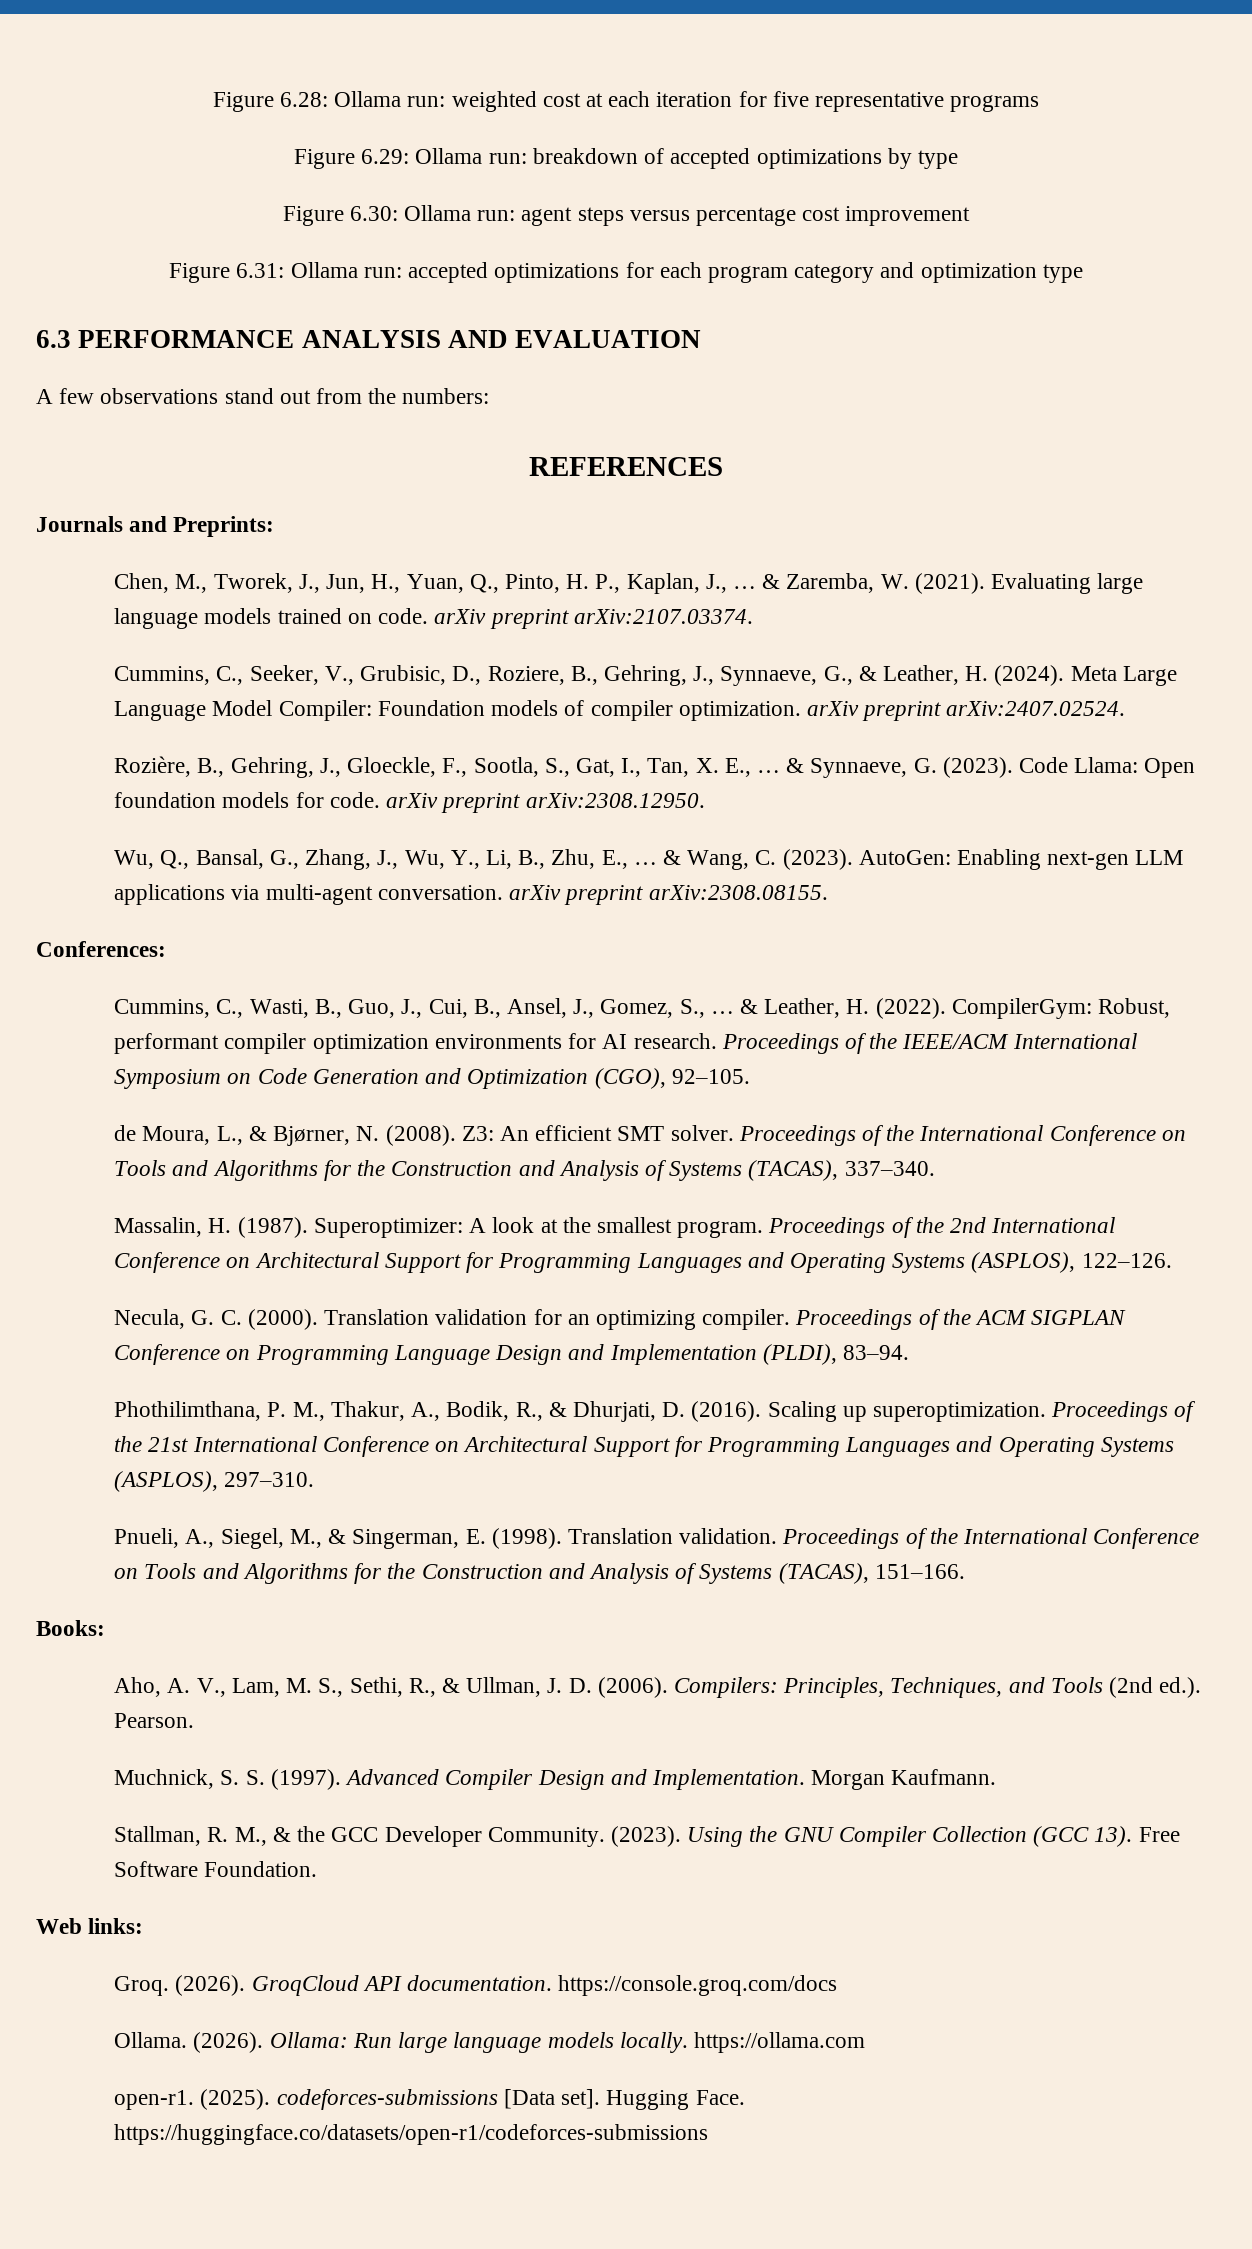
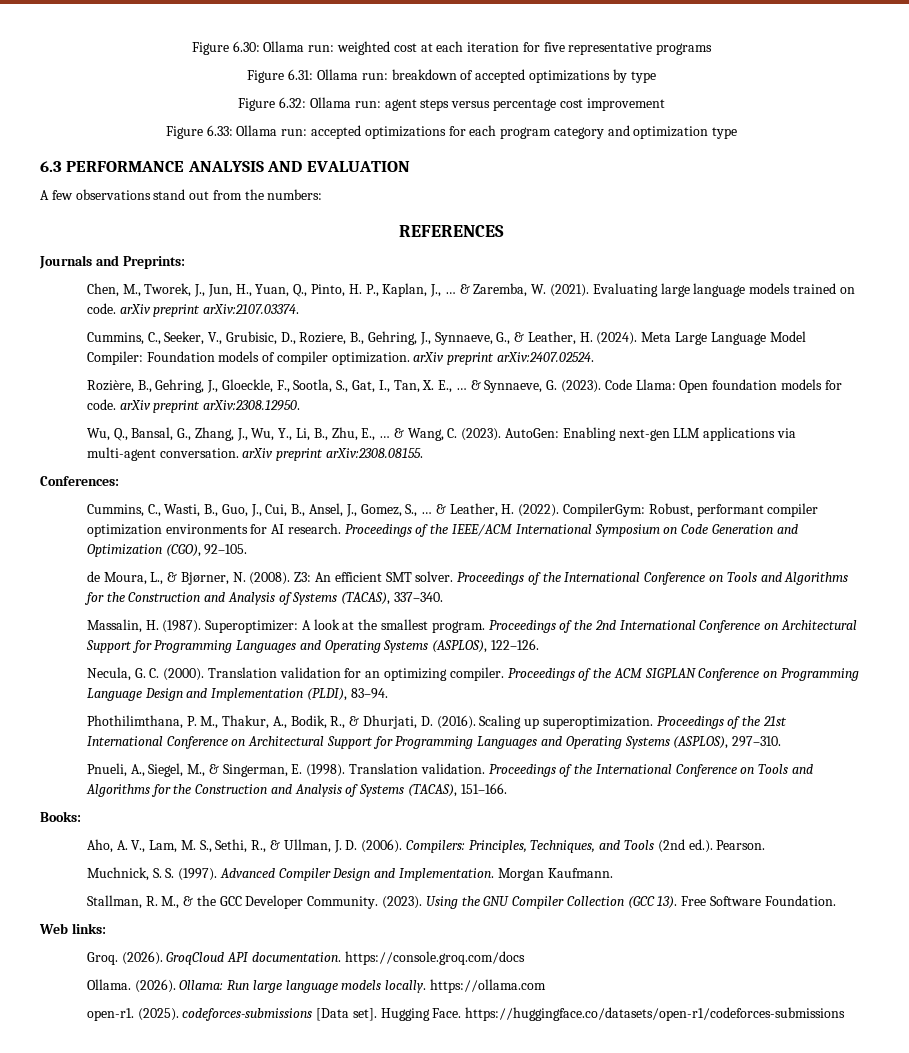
- Figure 6.28: Ollama run: weighted cost at each iteration for five representative programs
+ Figure 6.30: Ollama run: weighted cost at each iteration for five representative programs
- Figure 6.29: Ollama run: breakdown of accepted optimizations by type
+ Figure 6.31: Ollama run: breakdown of accepted optimizations by type
- Figure 6.30: Ollama run: agent steps versus percentage cost improvement
+ Figure 6.32: Ollama run: agent steps versus percentage cost improvement
- Figure 6.31: Ollama run: accepted optimizations for each program category and optimization type
+ Figure 6.33: Ollama run: accepted optimizations for each program category and optimization type

